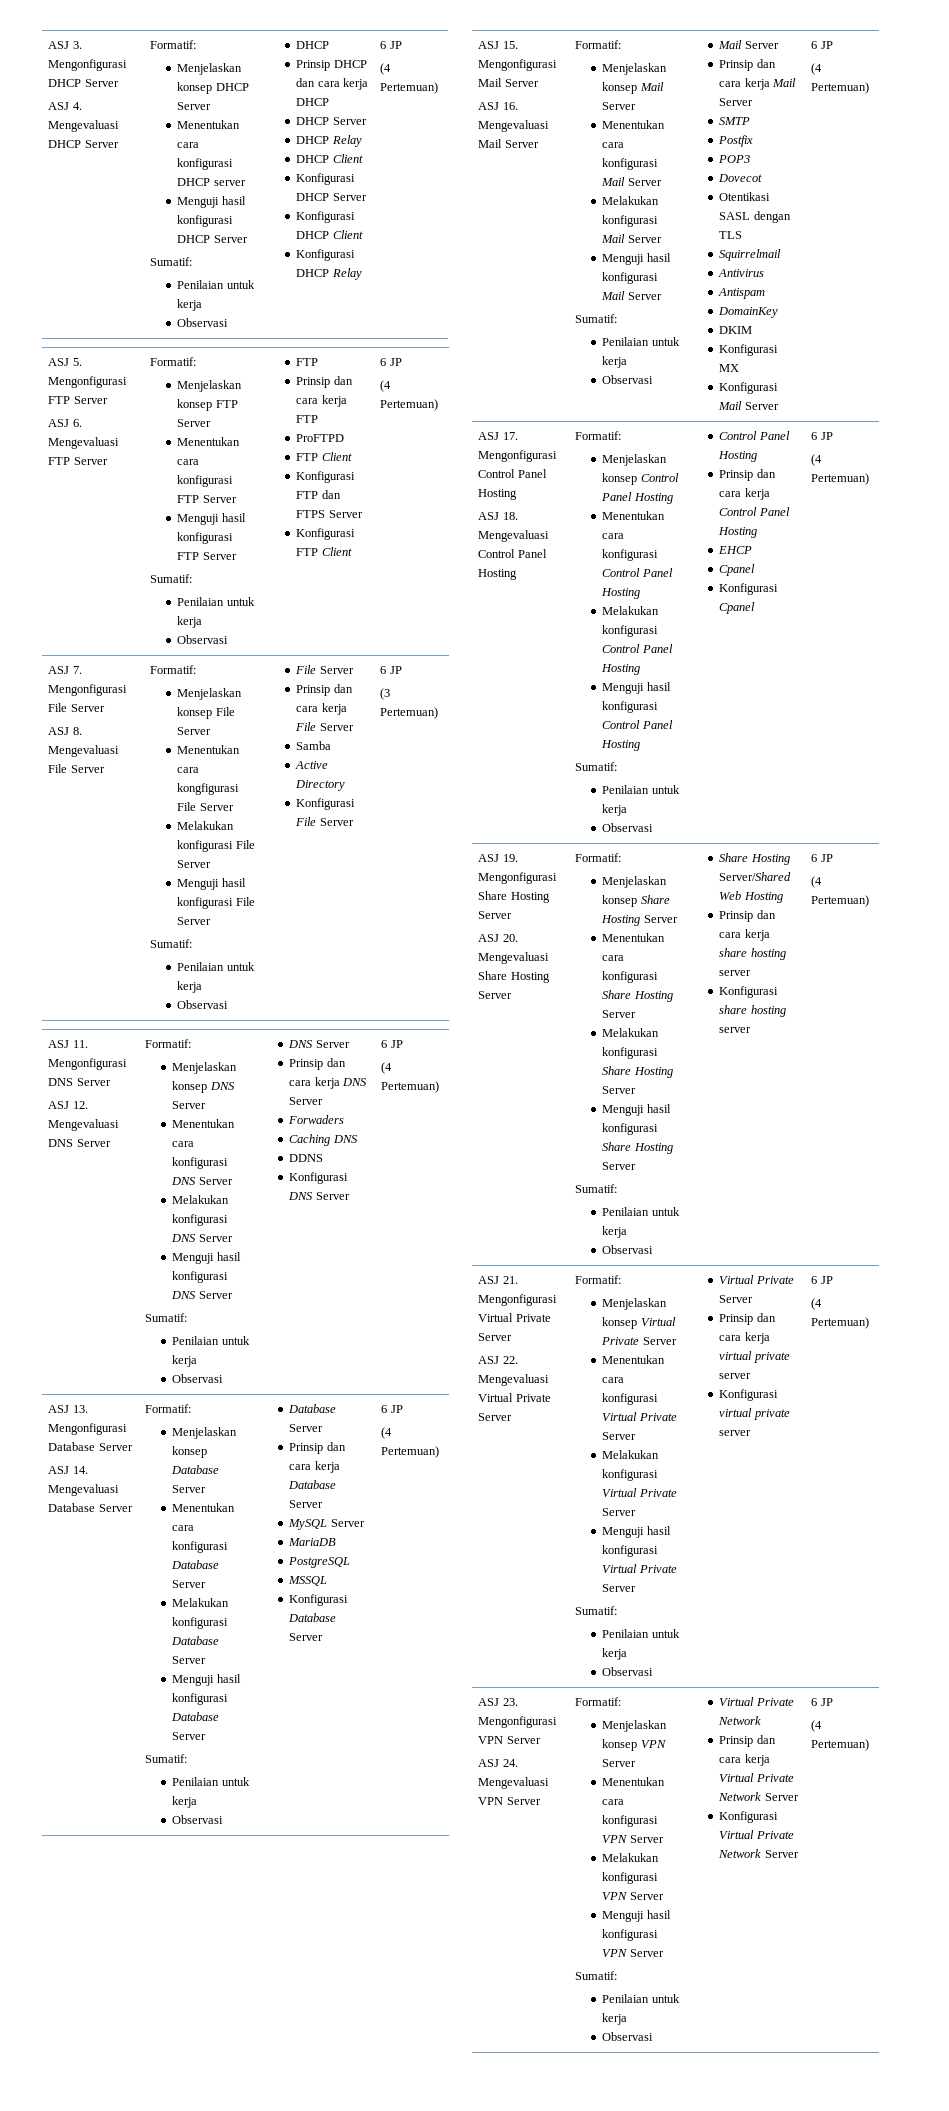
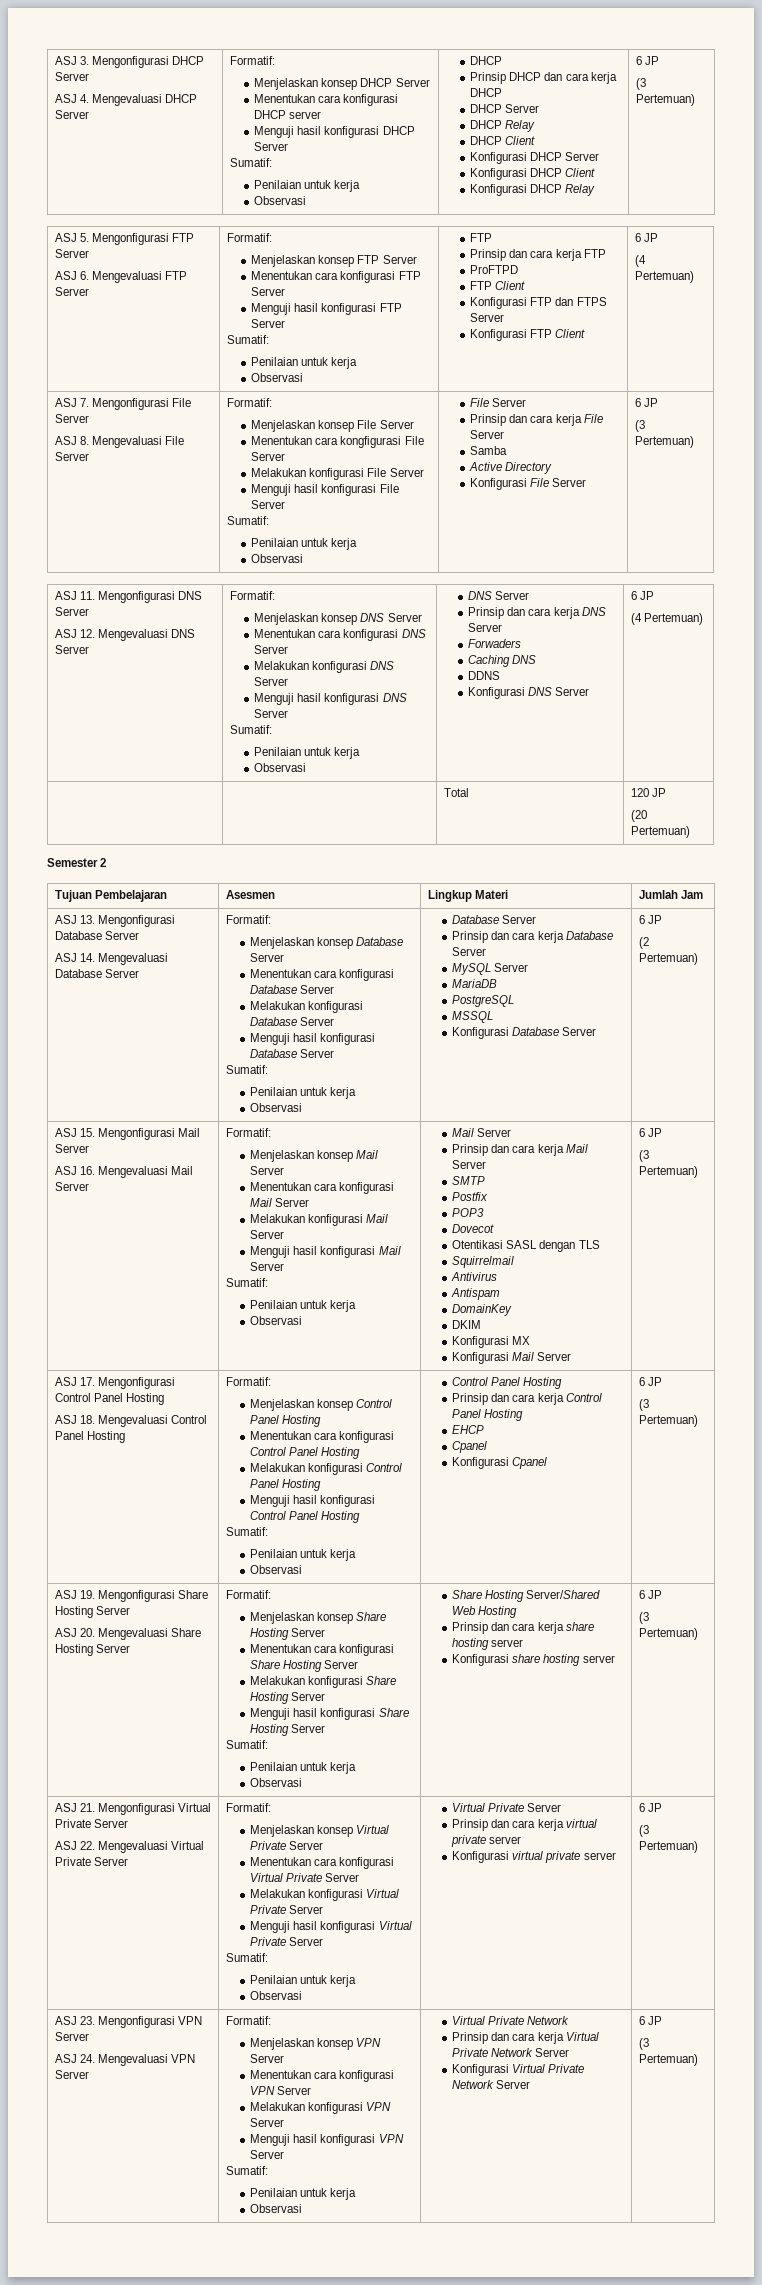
  Konfigurasi DHCP Relay | 6 JP
- (4 Pertemuan)
+ (3 Pertemuan)
+ | | Total | 120 JP
+ (20 Pertemuan)
+ Semester 2
+ Tujuan Pembelajaran | Asesmen | Lingkup Materi | Jumlah Jam
  Konfigurasi Database Server | 6 JP
- (4 Pertemuan)
+ (2 Pertemuan)
  Konfigurasi Mail Server | 6 JP
- (4 Pertemuan)
+ (3 Pertemuan)
  Konfigurasi Cpanel | 6 JP
- (4 Pertemuan)
+ (3 Pertemuan)
  Konfigurasi share hosting server | 6 JP
- (4 Pertemuan)
+ (3 Pertemuan)
  Konfigurasi virtual private server | 6 JP
- (4 Pertemuan)
+ (3 Pertemuan)
  Konfigurasi Virtual Private Network Server | 6 JP
- (4 Pertemuan)
+ (3 Pertemuan)

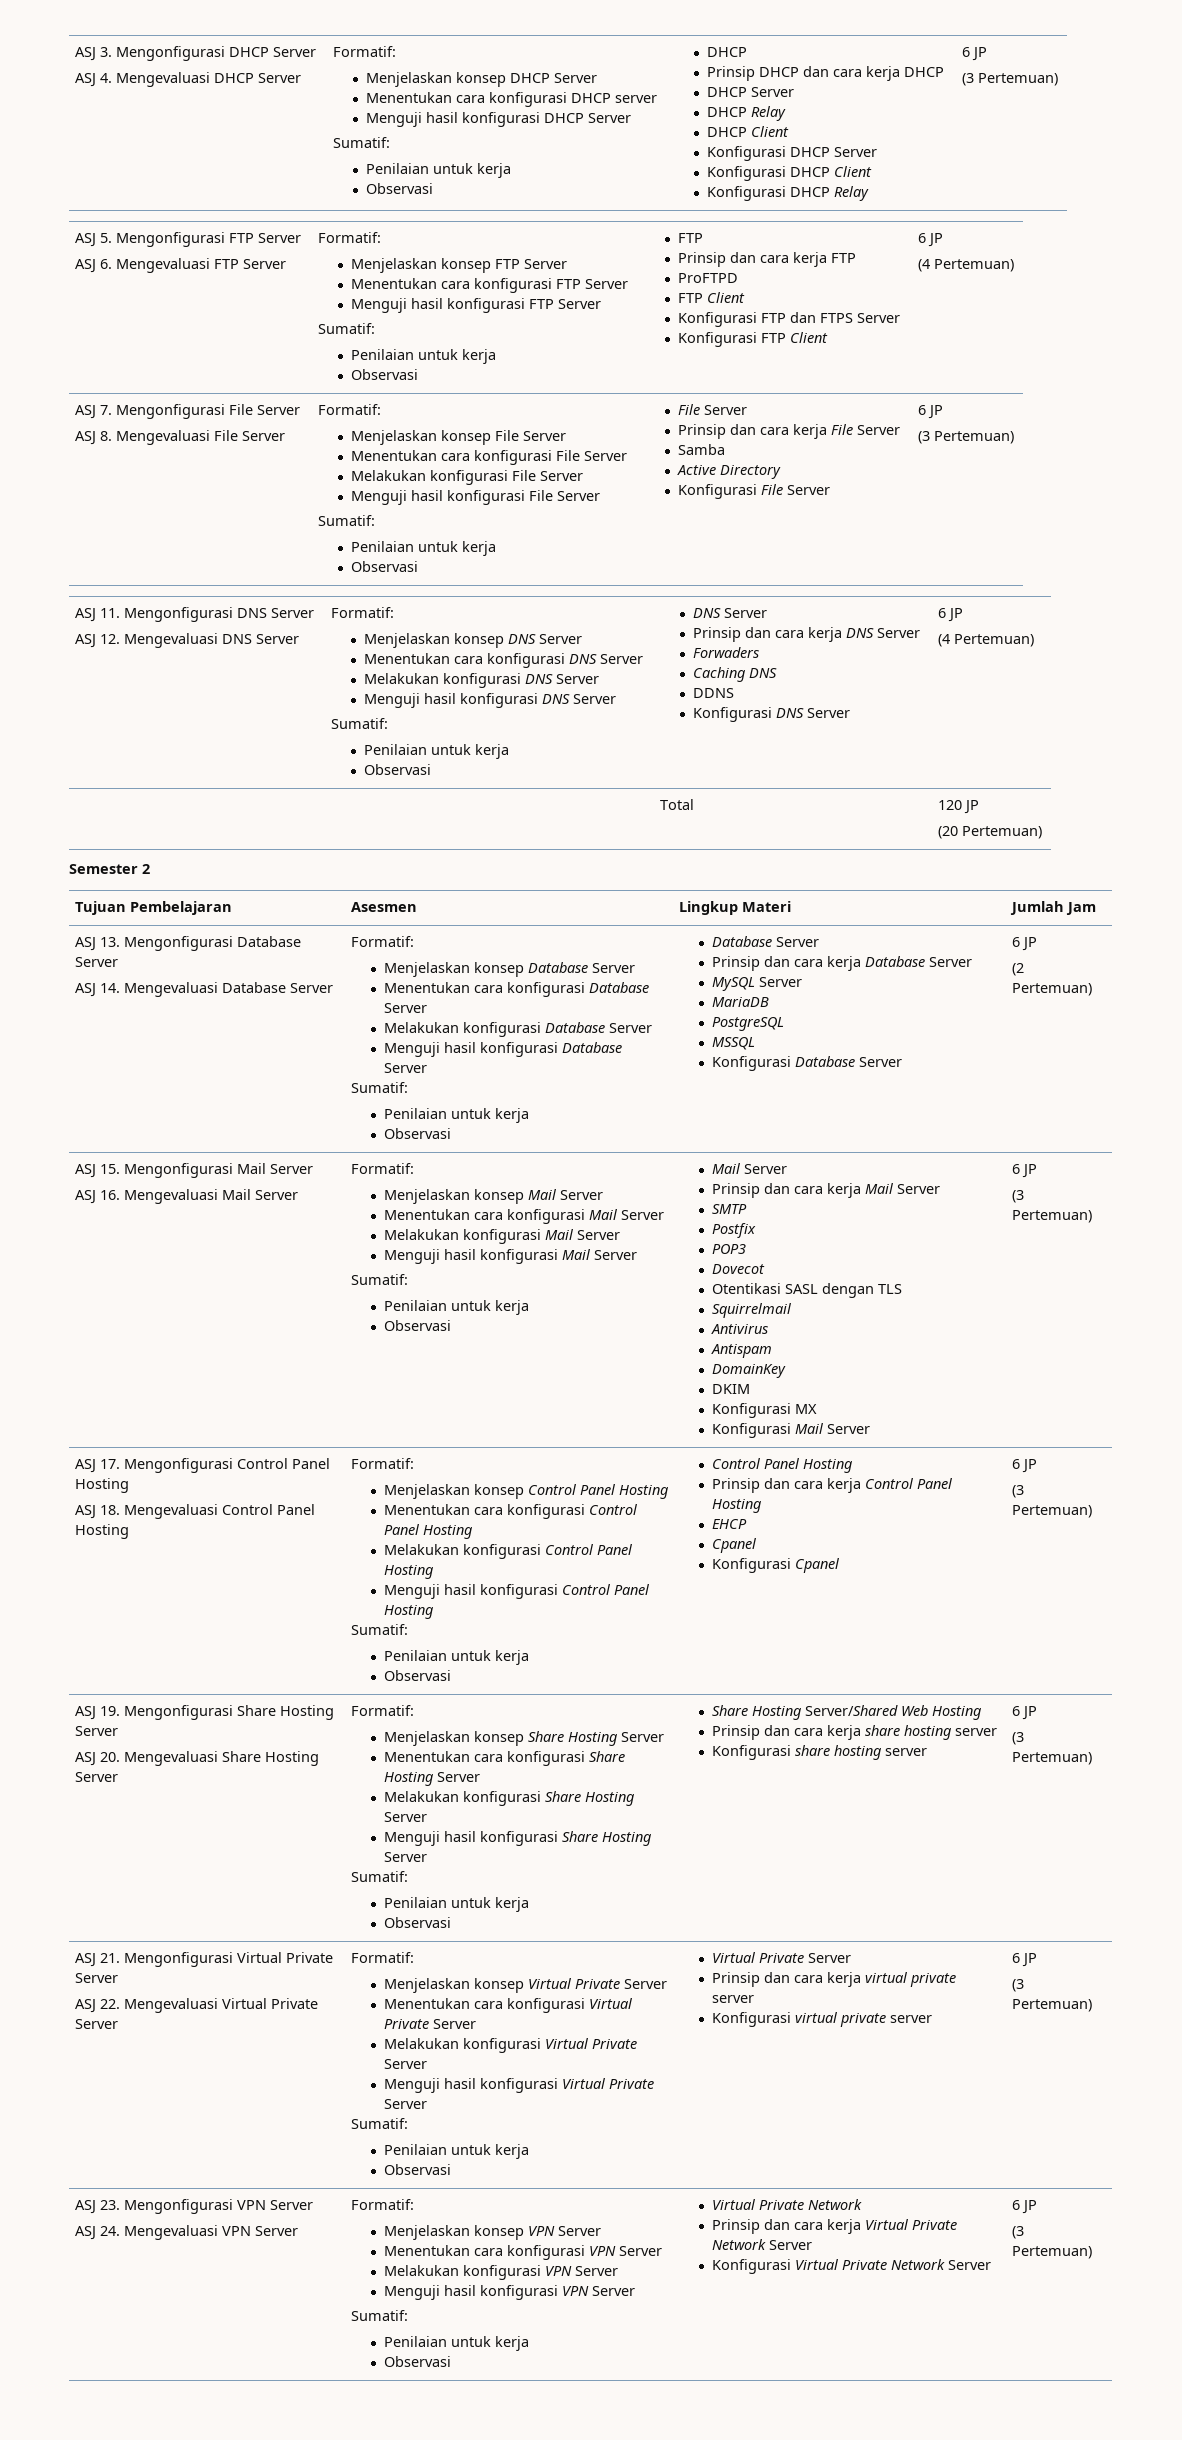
- Menentukan cara kongfigurasi File Server
+ Menentukan cara konfigurasi File Server

